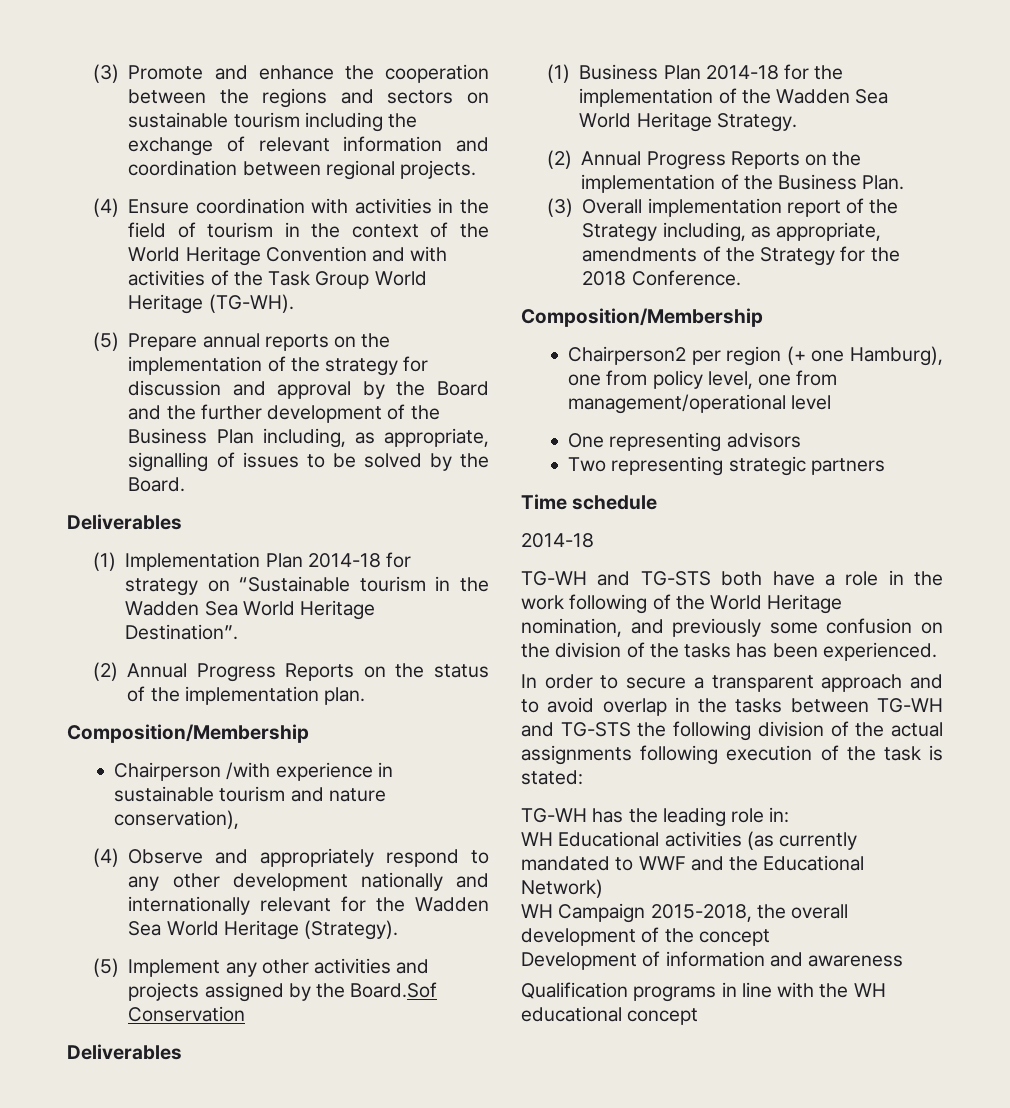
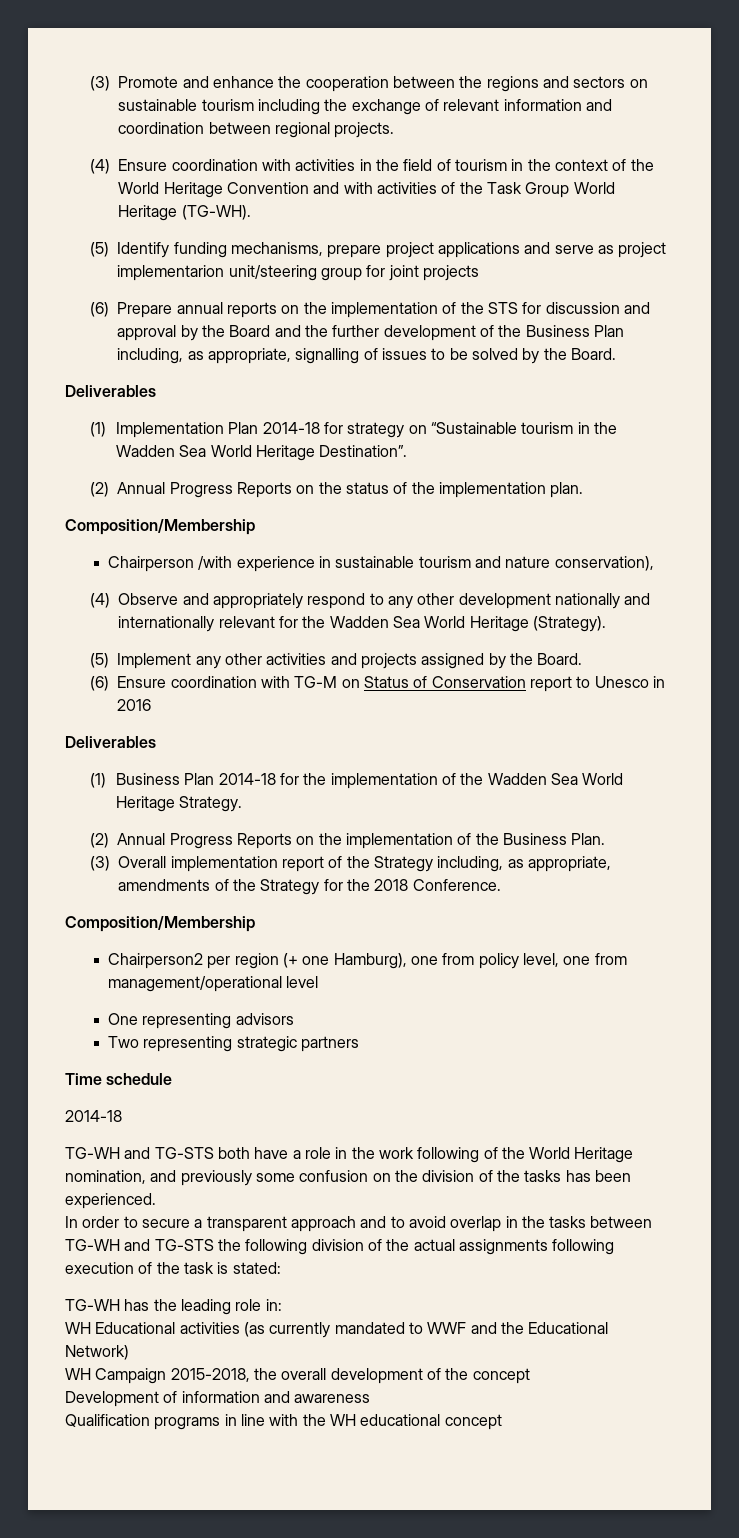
- (5) Prepare annual reports on the implementation of the strategy for discussion and approval by the Board and the further development of the Business Plan including, as appropriate, signalling of issues to be solved by the Board.
+ (5) Identify funding mechanisms, prepare project applications and serve as project implementarion unit/steering group for joint projects
+ (6) Prepare annual reports on the implementation of the STS for discussion and approval by the Board and the further development of the Business Plan including, as appropriate, signalling of issues to be solved by the Board.
- (5) Implement any other activities and projects assigned by the Board.Sof Conservation
+ (5) Implement any other activities and projects assigned by the Board.
+ (6) Ensure coordination with TG-M on Status of Conservation report to Unesco in 2016

